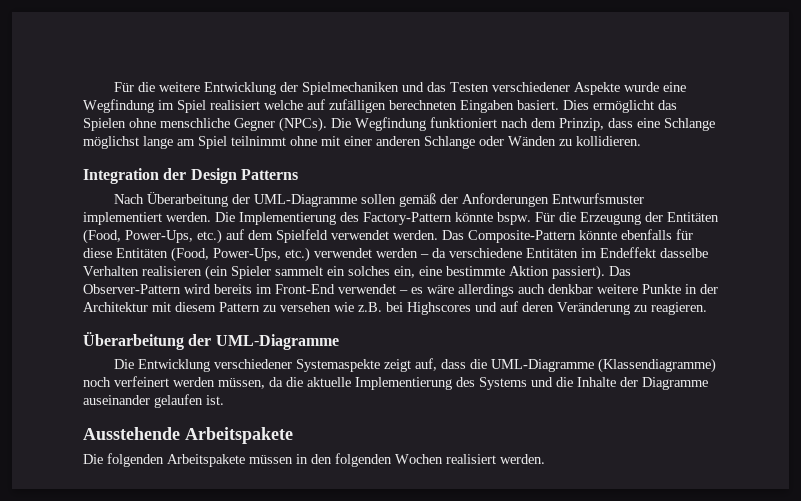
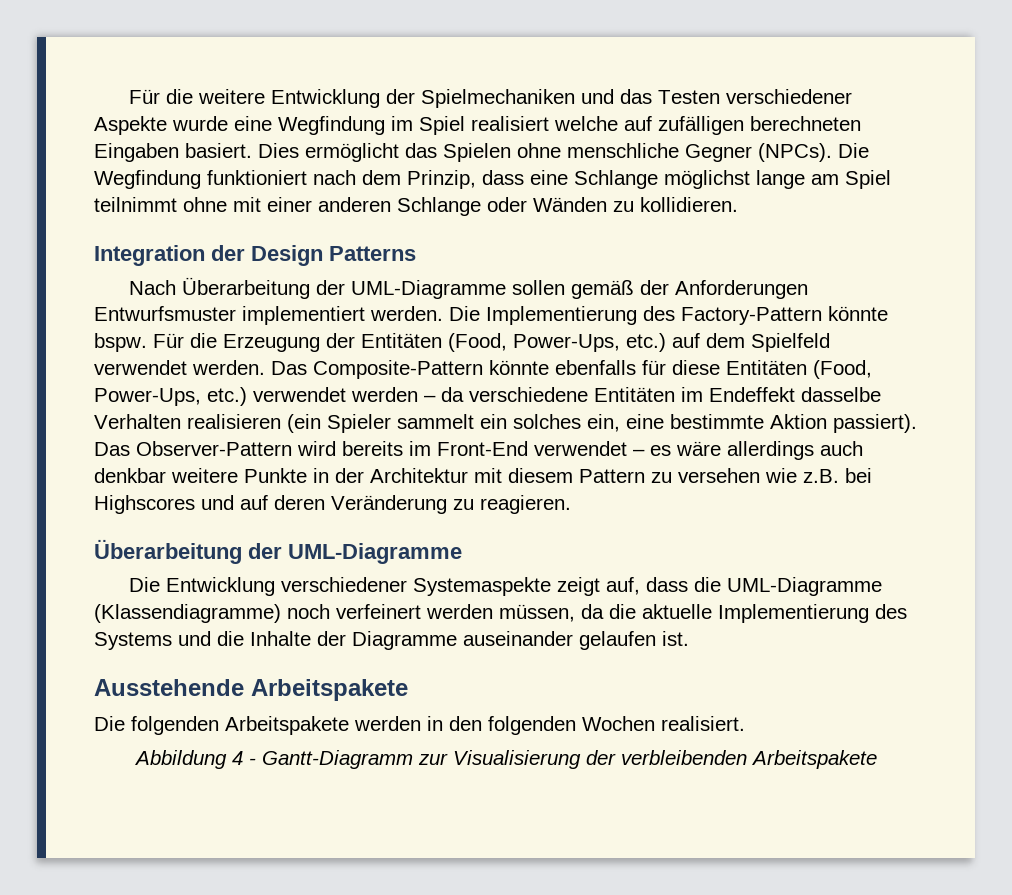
- Die folgenden Arbeitspakete müssen in den folgenden Wochen realisiert werden.
+ Die folgenden Arbeitspakete werden in den folgenden Wochen realisiert.
+ Abbildung 4 - Gantt-Diagramm zur Visualisierung der verbleibenden Arbeitspakete

